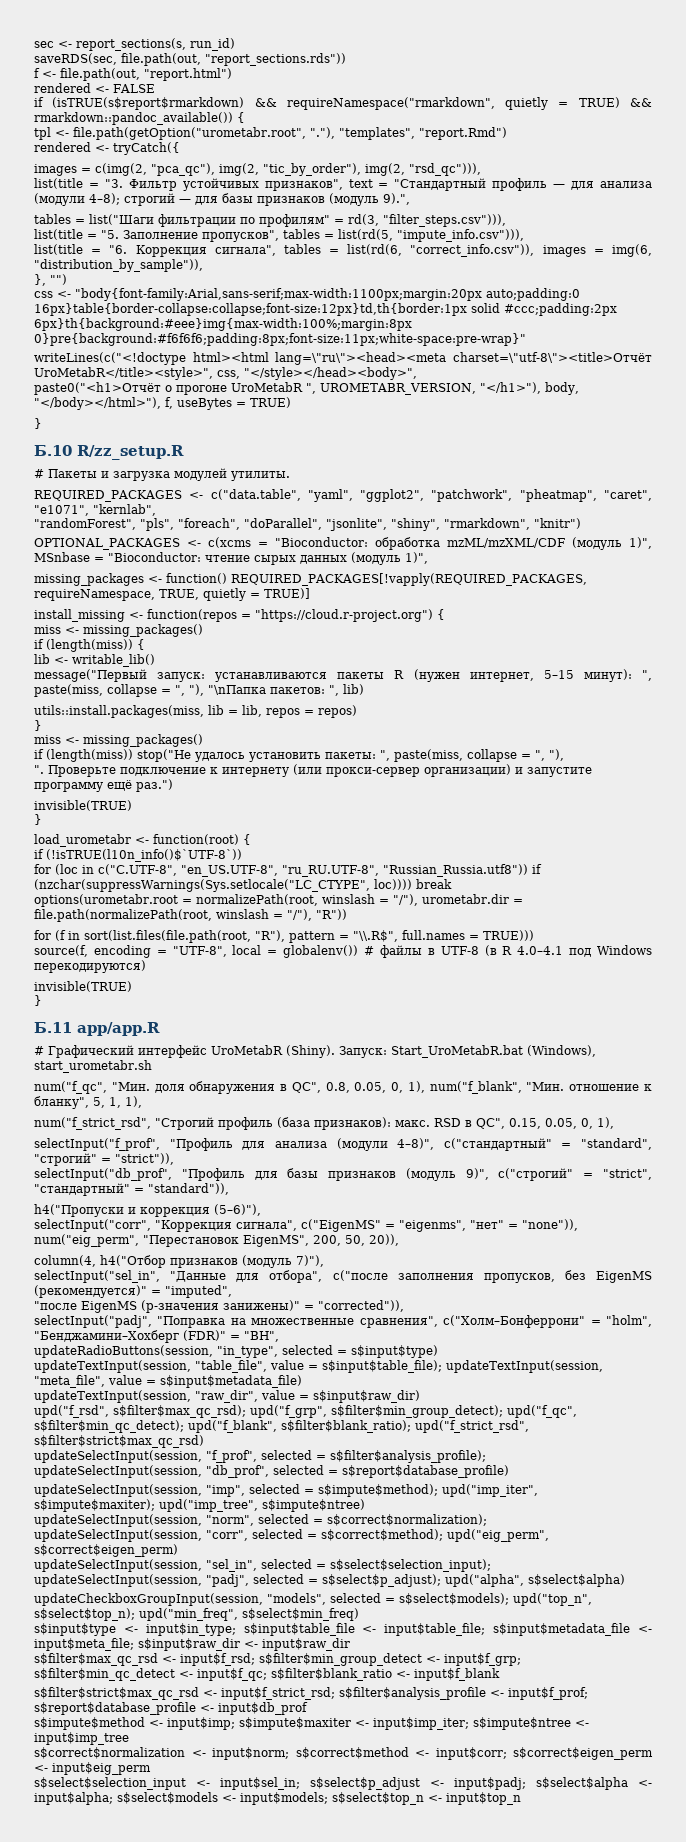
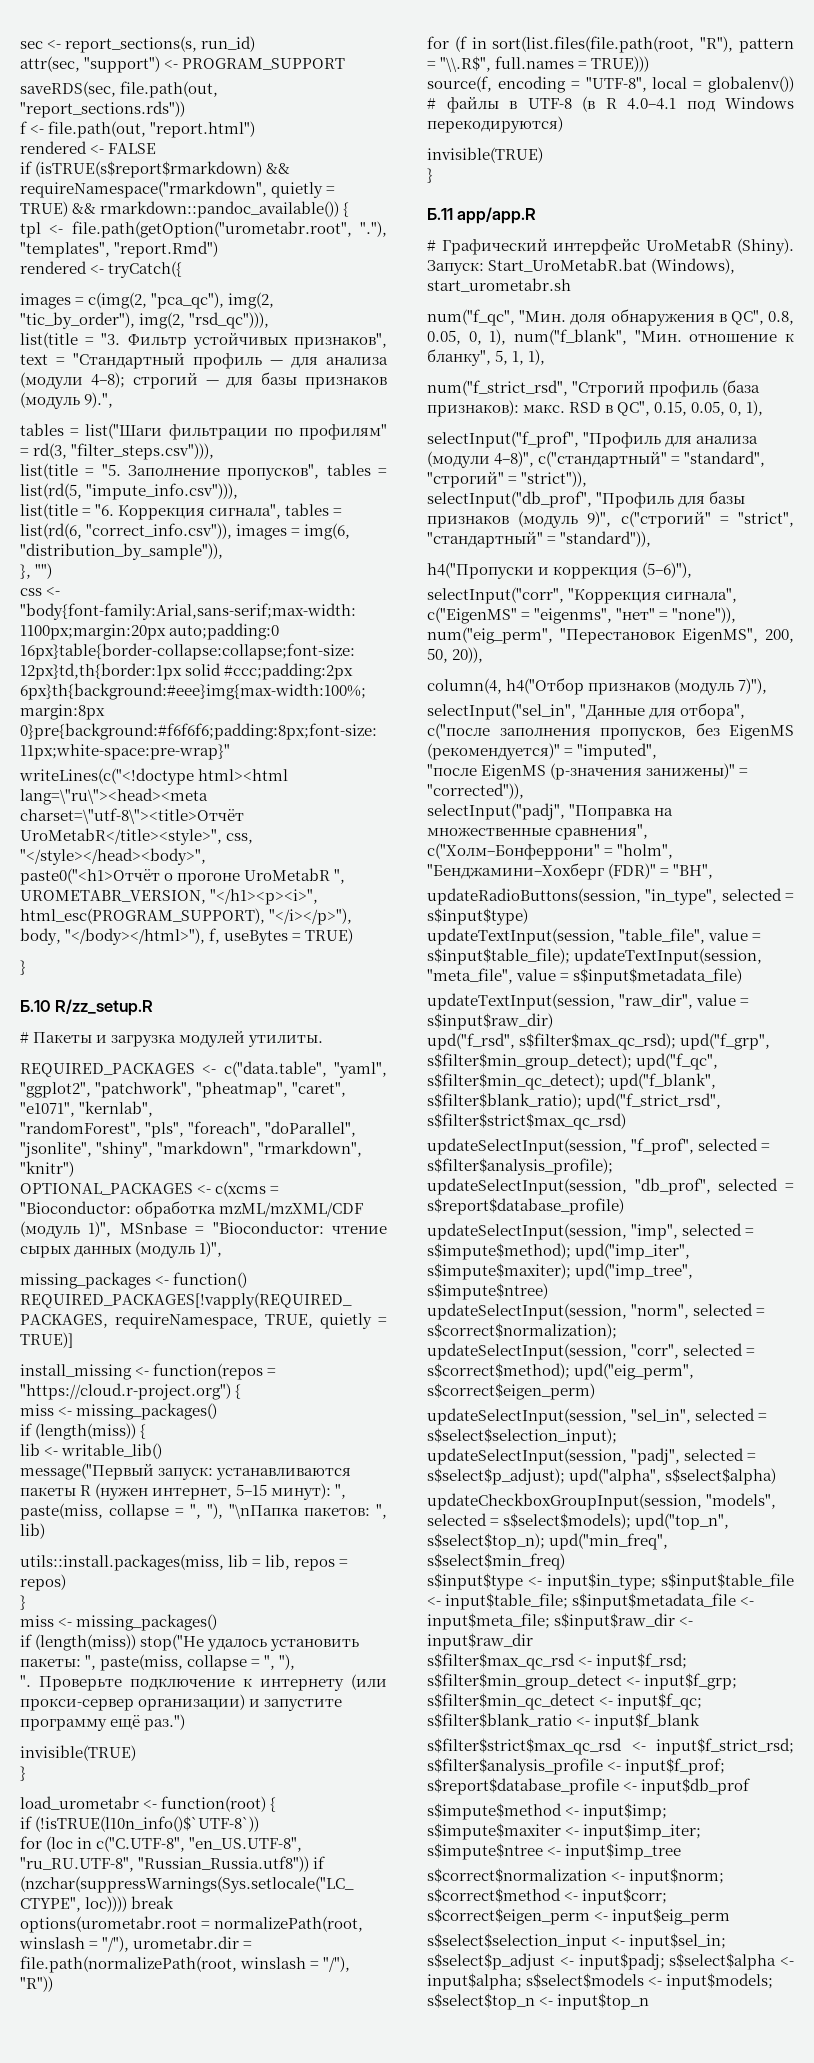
+ attr(sec, "support") <- PROGRAM_SUPPORT
- paste0("<h1>Отчёт о прогоне UroMetabR ", UROMETABR_VERSION, "</h1>"), body, "</body></html>"), f, useBytes = TRUE)
+ paste0("<h1>Отчёт о прогоне UroMetabR ", UROMETABR_VERSION, "</h1><p><i>", html_esc(PROGRAM_SUPPORT), "</i></p>"), body, "</body></html>"), f, useBytes = TRUE)
- "randomForest", "pls", "foreach", "doParallel", "jsonlite", "shiny", "rmarkdown", "knitr")
+ "randomForest", "pls", "foreach", "doParallel", "jsonlite", "shiny", "markdown", "rmarkdown", "knitr")

